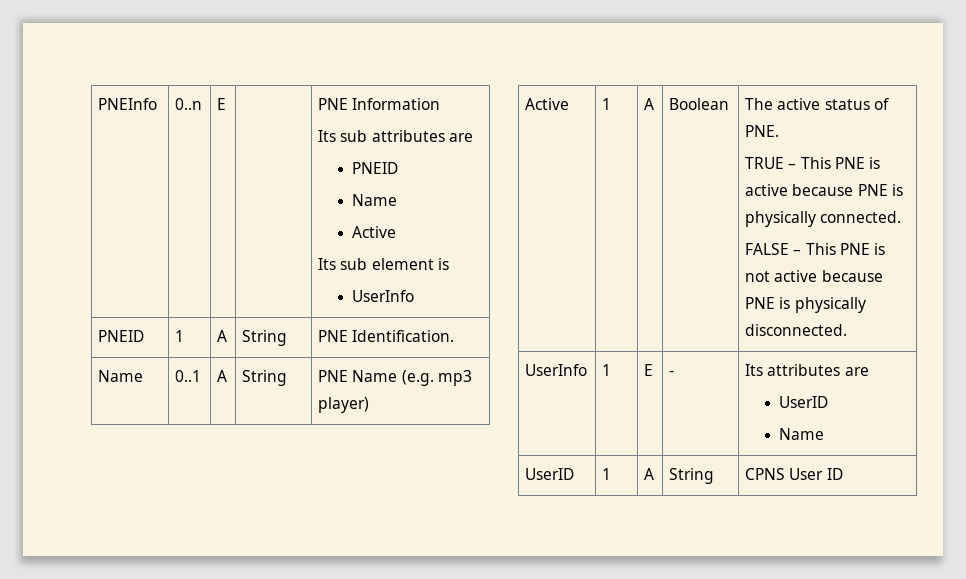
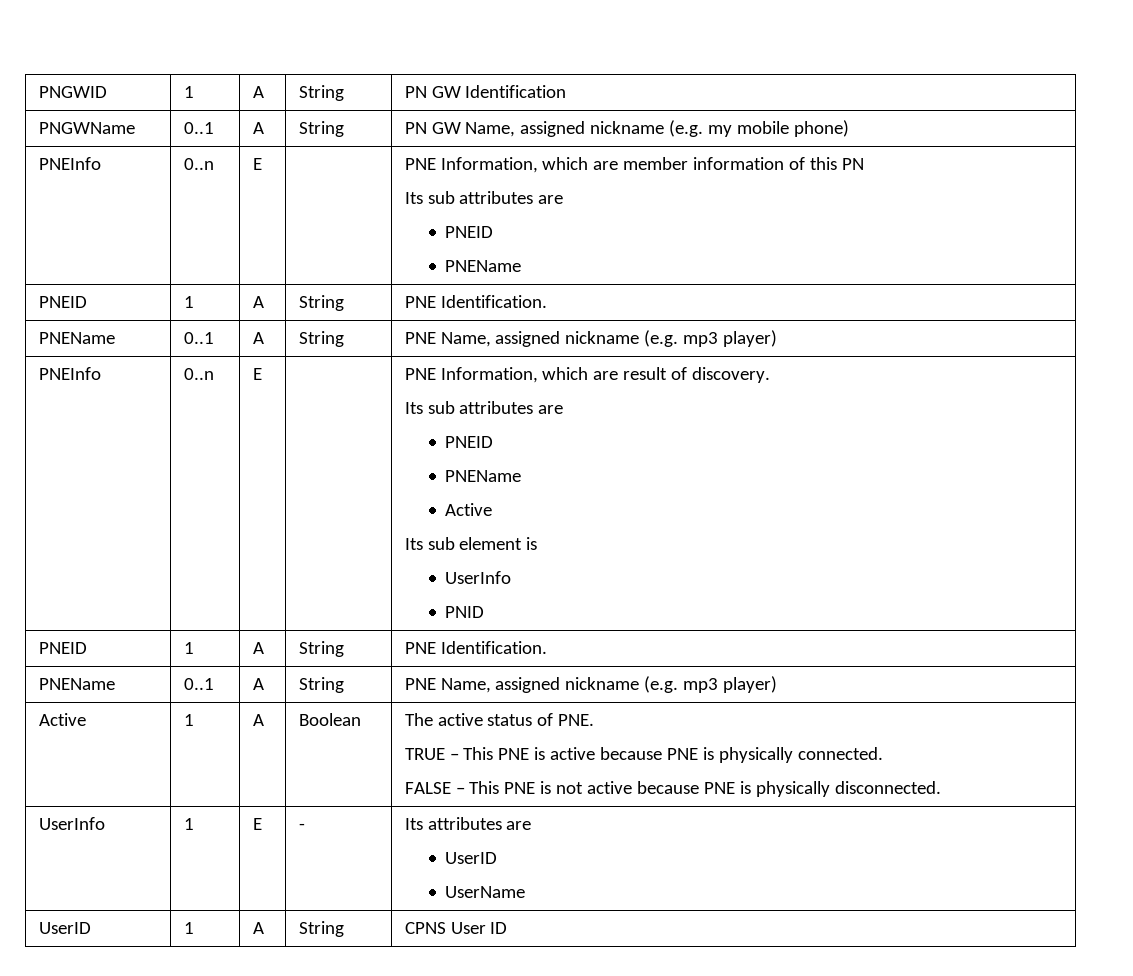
- PNEInfo | 0..n | E | | PNE Information
+ PNGWID | 1 | A | String | PN GW Identification
+ PNGWName | 0..1 | A | String | PN GW Name, assigned nickname (e.g. my mobile phone)
+ PNEInfo | 0..n | E | | PNE Information, which are member information of this PN
  Its sub attributes are
  PNEID
- Name
+ PNEName
+ PNEID | 1 | A | String | PNE Identification.
+ PNEName | 0..1 | A | String | PNE Name, assigned nickname (e.g. mp3 player)
+ PNEInfo | 0..n | E | | PNE Information, which are result of discovery.
+ Its sub attributes are
+ PNEID
+ PNEName
  Active
  Its sub element is
  UserInfo
+ PNID
  PNEID | 1 | A | String | PNE Identification.
- Name | 0..1 | A | String | PNE Name (e.g. mp3 player)
+ PNEName | 0..1 | A | String | PNE Name, assigned nickname (e.g. mp3 player)
  UserInfo | 1 | E | - | Its attributes are
  UserID
- Name
+ UserName

